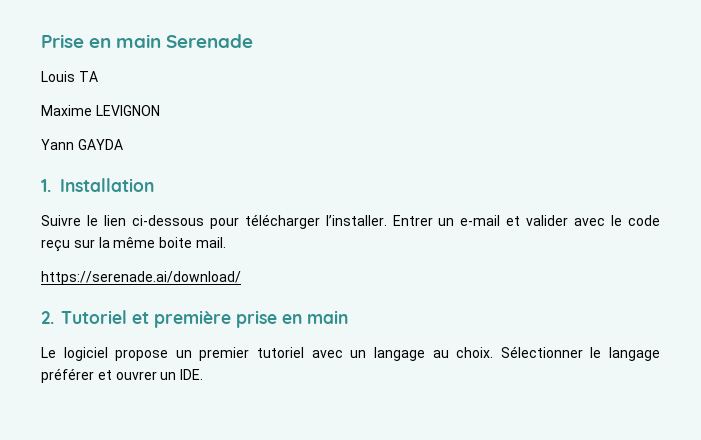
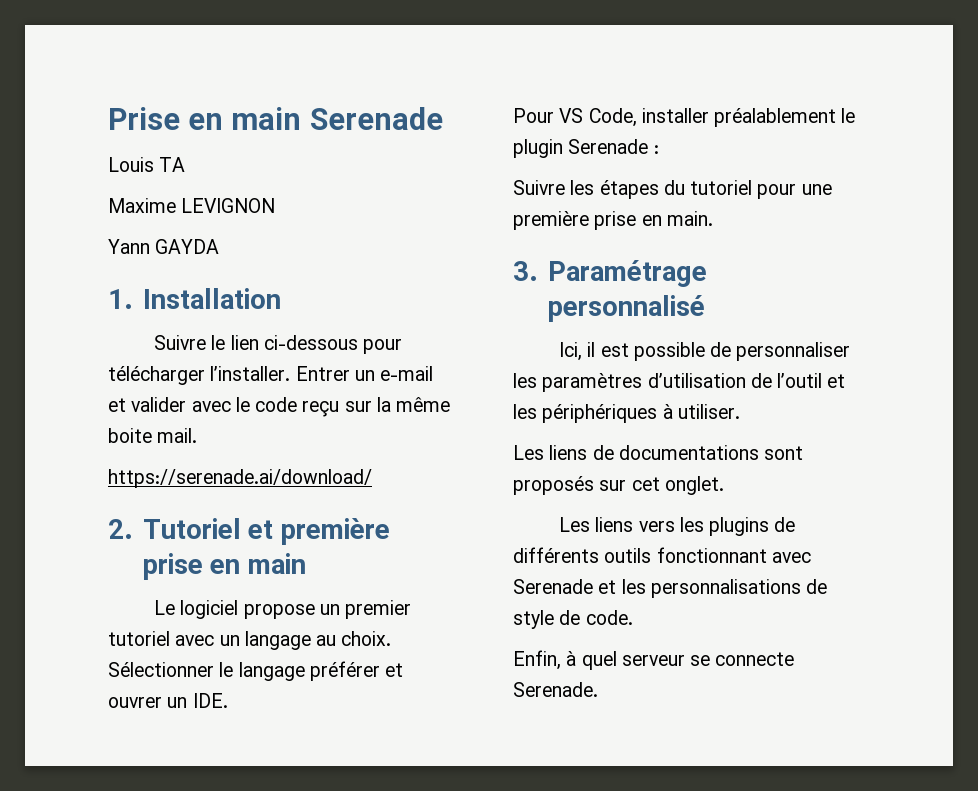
+ Pour VS Code, installer préalablement le plugin Serenade :
+ Suivre les étapes du tutoriel pour une première prise en main.
+ 3. Paramétrage personnalisé
+ Ici, il est possible de personnaliser les paramètres d’utilisation de l’outil et les périphériques à utiliser.
+ Les liens de documentations sont proposés sur cet onglet.
+ Les liens vers les plugins de différents outils fonctionnant avec Serenade et les personnalisations de style de code.
+ Enfin, à quel serveur se connecte Serenade.

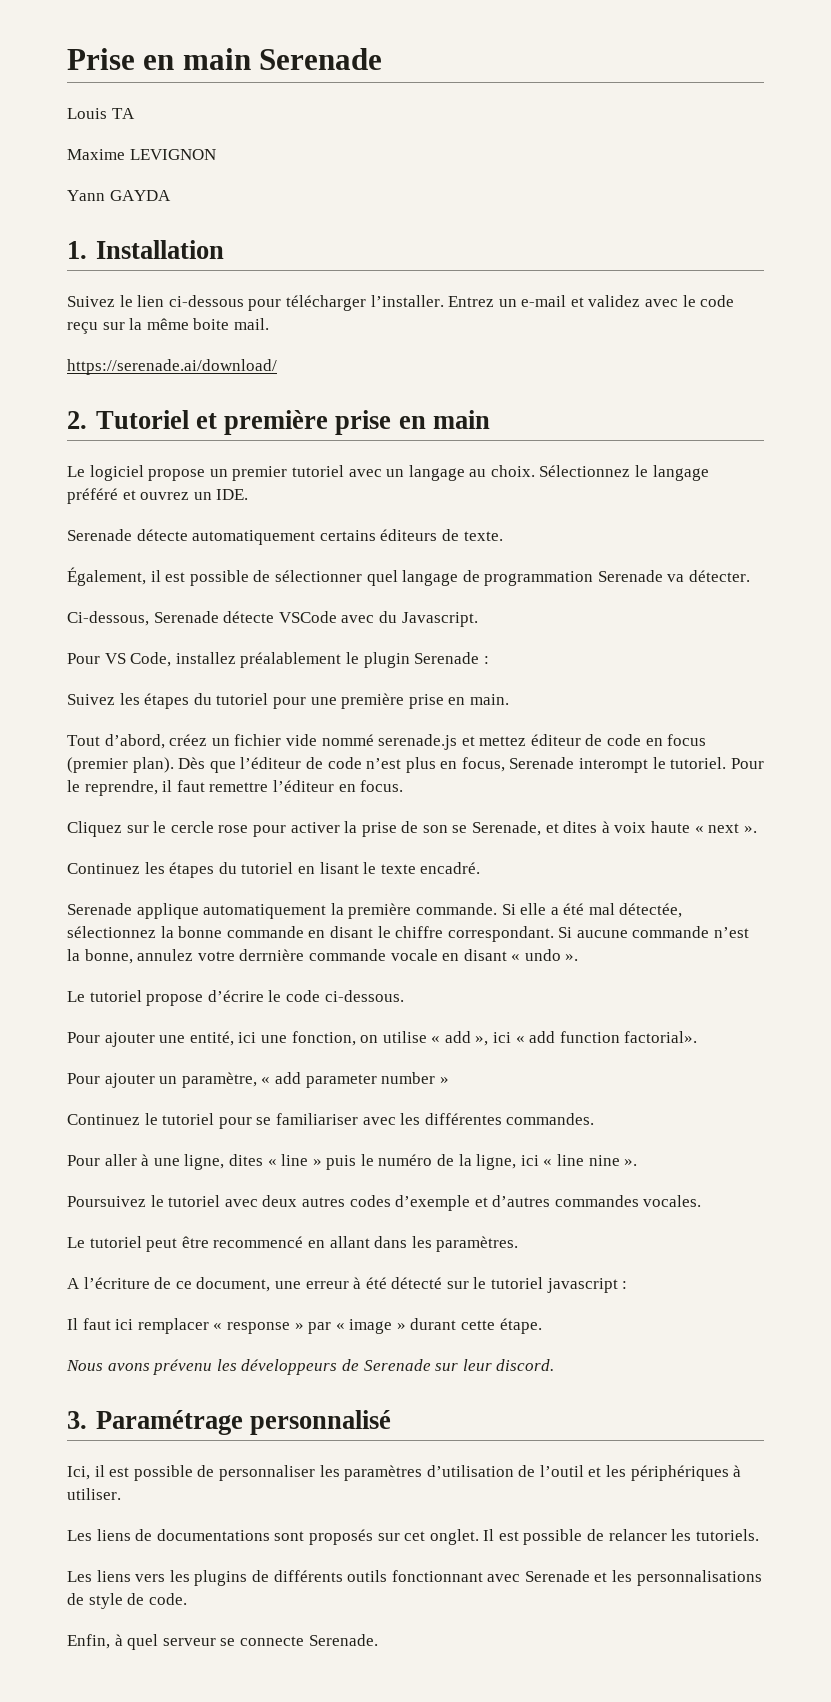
- Suivre le lien ci-dessous pour télécharger l’installer.
+ Suivez le lien ci-dessous pour télécharger l’installer.
- Entrer un e-mail et valider avec le code reçu sur la même boite mail.
+ Entrez un e-mail et validez avec le code reçu sur la même boite mail.
- Sélectionner le langage préférer et ouvrer un IDE.
+ Sélectionnez le langage préféré et ouvrez un IDE.
+ Serenade détecte automatiquement certains éditeurs de texte.
+ Également, il est possible de sélectionner quel langage de programmation Serenade va détecter.
+ Ci-dessous, Serenade détecte VSCode avec du Javascript.
- Pour VS Code, installer préalablement le plugin Serenade :
+ Pour VS Code, installez préalablement le plugin Serenade :
- Suivre les étapes du tutoriel pour une première prise en main.
+ Suivez les étapes du tutoriel pour une première prise en main.
+ Tout d’abord, créez un fichier vide nommé serenade.js et mettez éditeur de code en focus (premier plan). Dès que l’éditeur de code n’est plus en focus, Serenade interompt le tutoriel. Pour le reprendre, il faut remettre l’éditeur en focus.
+ Cliquez sur le cercle rose pour activer la prise de son se Serenade, et dites à voix haute « next ».
+ Continuez les étapes du tutoriel en lisant le texte encadré.
+ Serenade applique automatiquement la première commande. Si elle a été mal détectée, sélectionnez la bonne commande en disant le chiffre correspondant. Si aucune commande n’est la bonne, annulez votre derrnière commande vocale en disant « undo ».
+ Le tutoriel propose d’écrire le code ci-dessous.
+ Pour ajouter une entité, ici une fonction, on utilise « add », ici « add function factorial».
+ Pour ajouter un paramètre, « add parameter number »
+ Continuez le tutoriel pour se familiariser avec les différentes commandes.
+ Pour aller à une ligne, dites « line » puis le numéro de la ligne, ici « line nine ».
+ Poursuivez le tutoriel avec deux autres codes d’exemple et d’autres commandes vocales.
+ Le tutoriel peut être recommencé en allant dans les paramètres.
+ A l’écriture de ce document, une erreur à été détecté sur le tutoriel javascript :
+ Il faut ici remplacer « response » par « image » durant cette étape.
+ Nous avons prévenu les développeurs de Serenade sur leur discord.
+ Il est possible de relancer les tutoriels.

